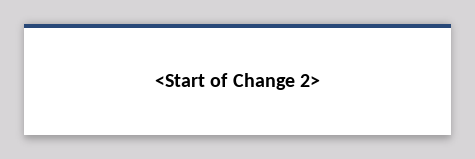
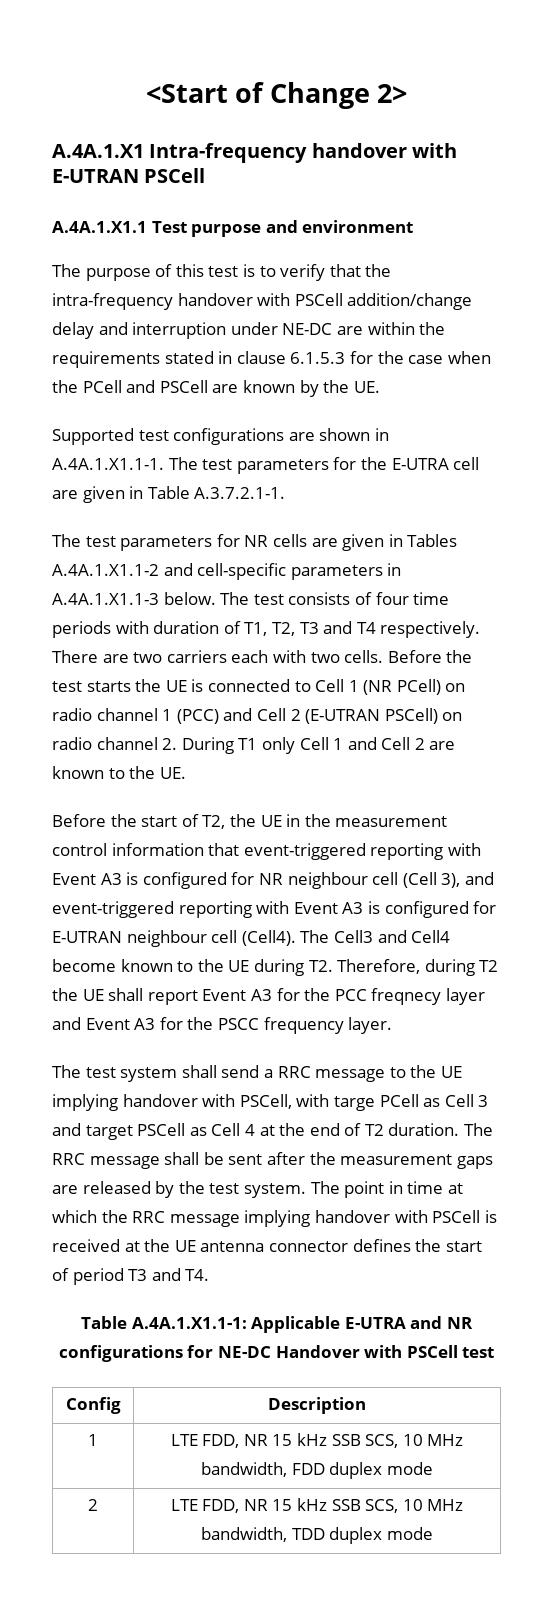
+ A.4A.1.X1 Intra-frequency handover with E-UTRAN PSCell
+ A.4A.1.X1.1 Test purpose and environment
+ The purpose of this test is to verify that the intra-frequency handover with PSCell addition/change delay and interruption under NE-DC are within the requirements stated in clause 6.1.5.3 for the case when the PCell and PSCell are known by the UE.
+ Supported test configurations are shown in A.4A.1.X1.1-1. The test parameters for the E-UTRA cell are given in Table A.3.7.2.1-1.
+ The test parameters for NR cells are given in Tables A.4A.1.X1.1-2 and cell-specific parameters in A.4A.1.X1.1-3 below. The test consists of four time periods with duration of T1, T2, T3 and T4 respectively. There are two carriers each with two cells. Before the test starts the UE is connected to Cell 1 (NR PCell) on radio channel 1 (PCC) and Cell 2 (E-UTRAN PSCell) on radio channel 2. During T1 only Cell 1 and Cell 2 are known to the UE.
+ Before the start of T2, the UE in the measurement control information that event-triggered reporting with Event A3 is configured for NR neighbour cell (Cell 3), and event-triggered reporting with Event A3 is configured for E-UTRAN neighbour cell (Cell4). The Cell3 and Cell4 become known to the UE during T2. Therefore, during T2 the UE shall report Event A3 for the PCC freqnecy layer and Event A3 for the PSCC frequency layer.
+ The test system shall send a RRC message to the UE implying handover with PSCell, with targe PCell as Cell 3 and target PSCell as Cell 4 at the end of T2 duration. The RRC message shall be sent after the measurement gaps are released by the test system. The point in time at which the RRC message implying handover with PSCell is received at the UE antenna connector defines the start of period T3 and T4.
+ Table A.4A.1.X1.1-1: Applicable E-UTRA and NR configurations for NE-DC Handover with PSCell test
+ Config | Description
+ 1 | LTE FDD, NR 15 kHz SSB SCS, 10 MHz bandwidth, FDD duplex mode
+ 2 | LTE FDD, NR 15 kHz SSB SCS, 10 MHz bandwidth, TDD duplex mode

